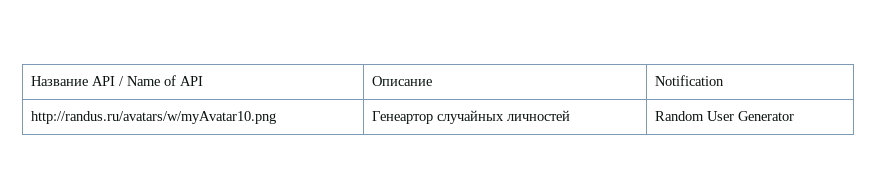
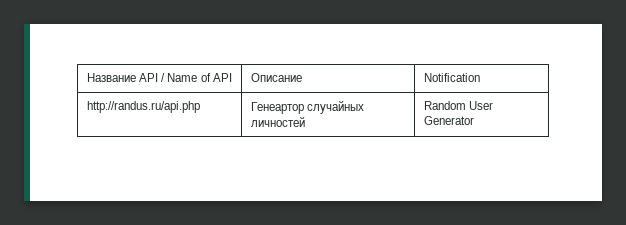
- http://randus.ru/avatars/w/myAvatar10.png | Генеартор случайных личностей | Random User Generator
+ http://randus.ru/api.php | Генеартор случайных личностей | Random User Generator

